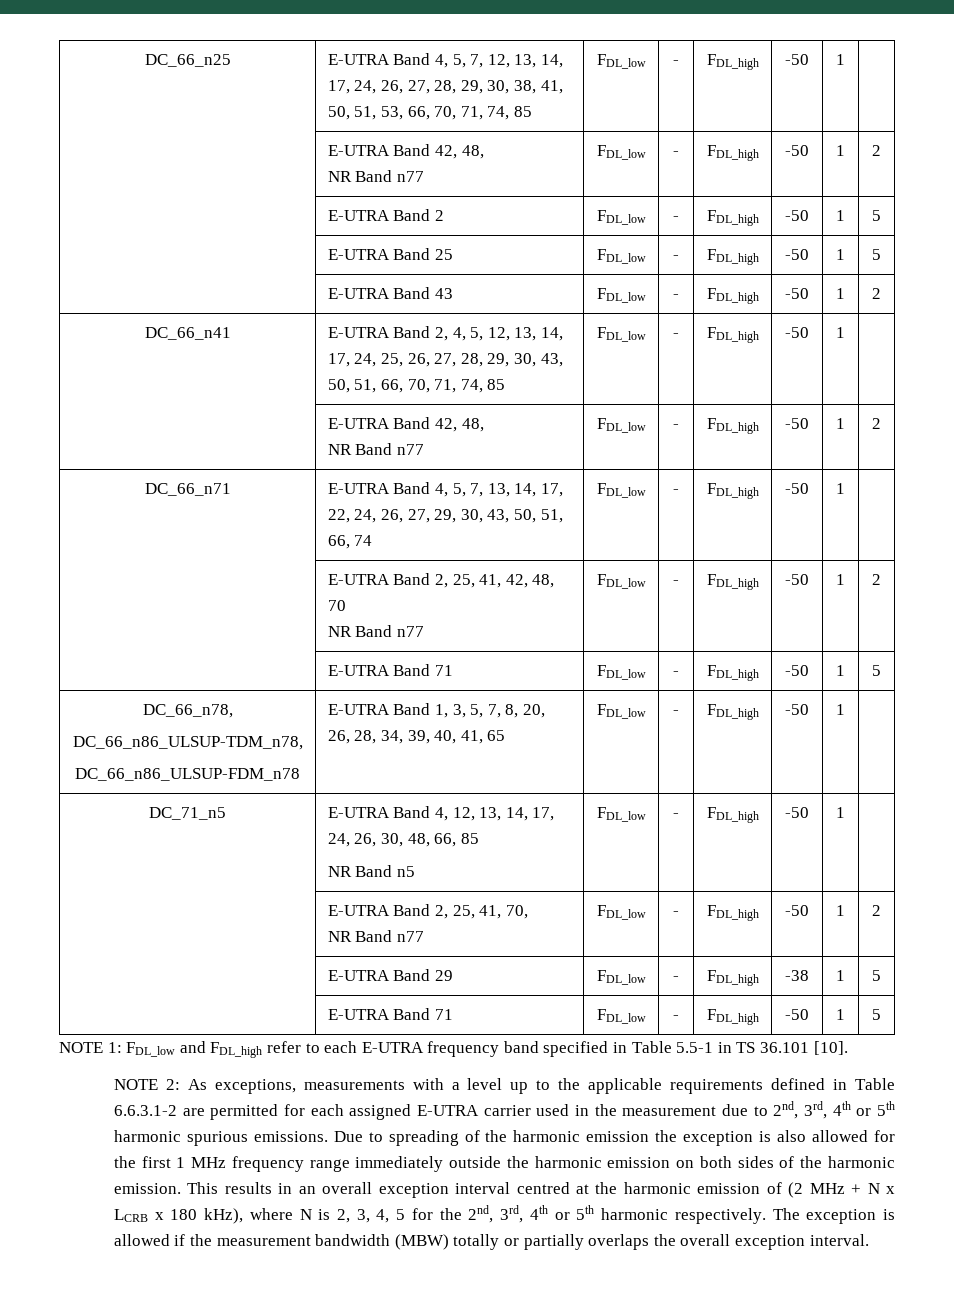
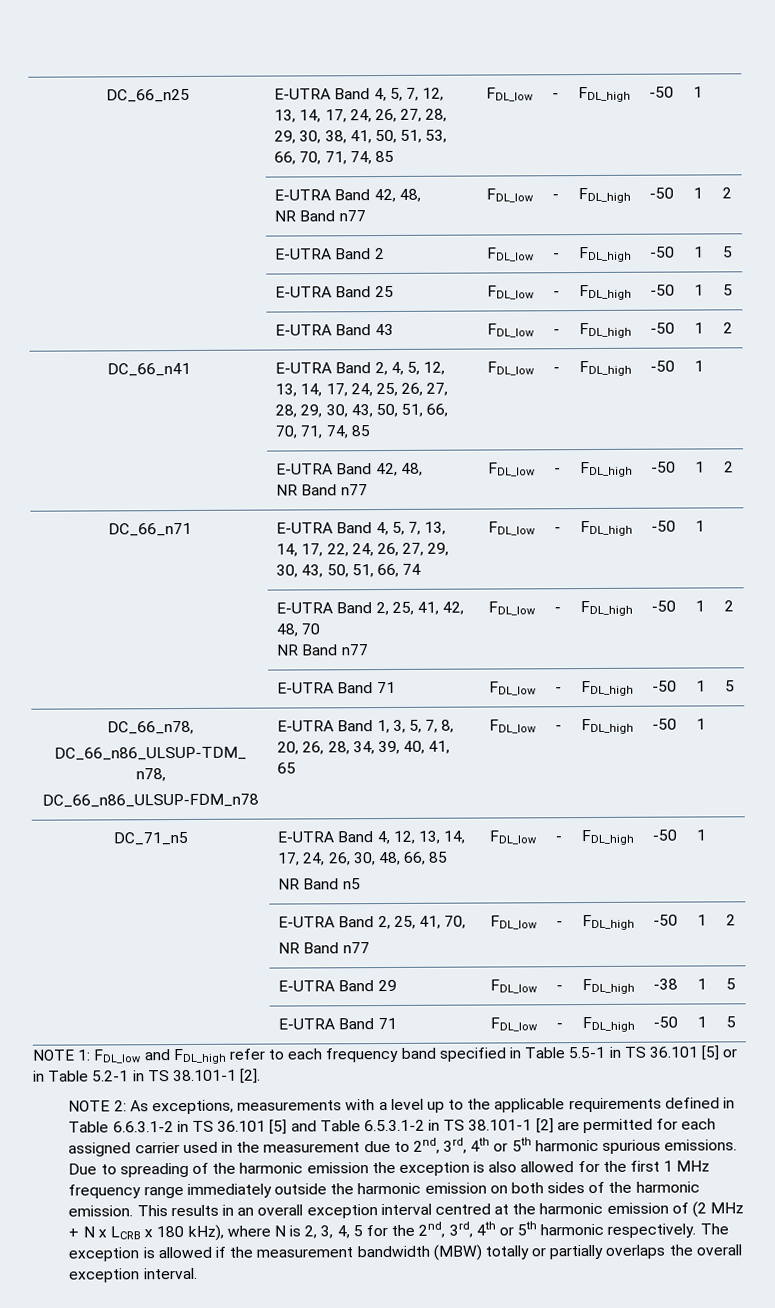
- NOTE 1: FDL_low and FDL_high refer to each E-UTRA frequency band specified in Table 5.5-1 in TS 36.101 [10].
+ NOTE 1: FDL_low and FDL_high refer to each frequency band specified in Table 5.5-1 in TS 36.101 [5] or in Table 5.2-1 in TS 38.101-1 [2].
- NOTE 2: As exceptions, measurements with a level up to the applicable requirements defined in Table 6.6.3.1-2 are permitted for each assigned E-UTRA carrier used in the measurement due to 2nd, 3rd, 4th or 5th harmonic spurious emissions.
+ NOTE 2: As exceptions, measurements with a level up to the applicable requirements defined in Table 6.6.3.1-2 in TS 36.101 [5] and Table 6.5.3.1-2 in TS 38.101-1 [2] are permitted for each assigned carrier used in the measurement due to 2nd, 3rd, 4th or 5th harmonic spurious emissions.

